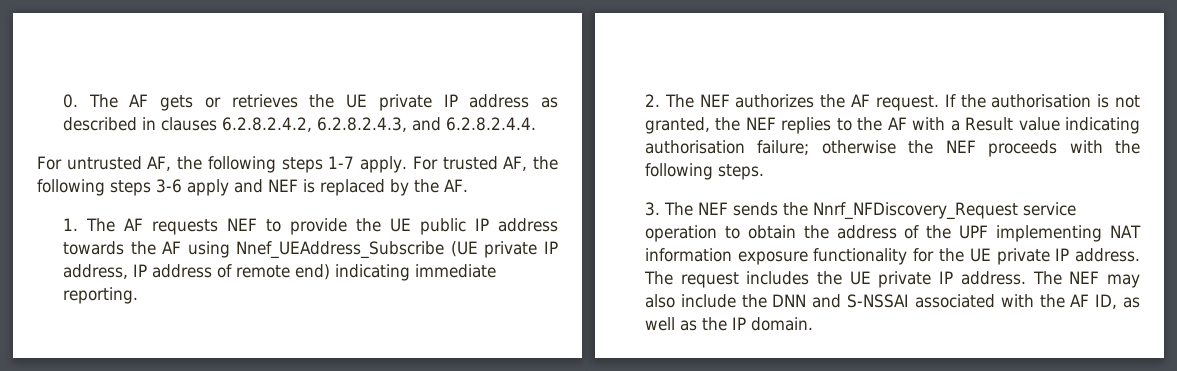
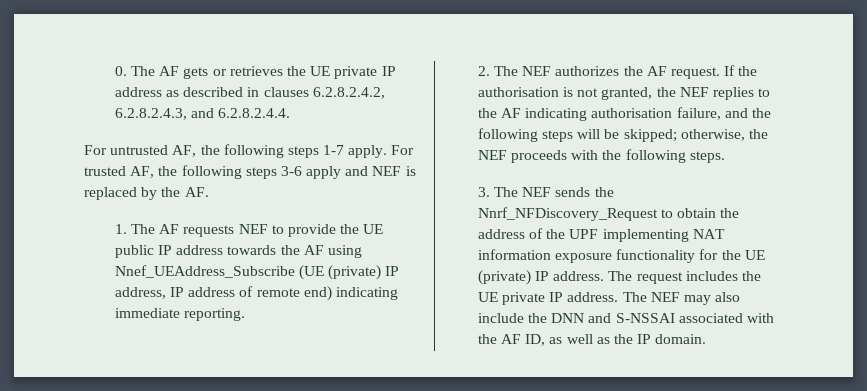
- 1. The AF requests NEF to provide the UE public IP address towards the AF using Nnef_UEAddress_Subscribe (UE private IP address, IP address of remote end) indicating immediate reporting.
+ 1. The AF requests NEF to provide the UE public IP address towards the AF using Nnef_UEAddress_Subscribe (UE (private) IP address, IP address of remote end) indicating immediate reporting.
- If the authorisation is not granted, the NEF replies to the AF with a Result value indicating authorisation failure; otherwise the NEF proceeds with the following steps.
+ If the authorisation is not granted, the NEF replies to the AF indicating authorisation failure, and the following steps will be skipped; otherwise, the NEF proceeds with the following steps.
- 3. The NEF sends the Nnrf_NFDiscovery_Request service operation to obtain the address of the UPF implementing NAT information exposure functionality for the UE private IP address.
+ 3. The NEF sends the Nnrf_NFDiscovery_Request to obtain the address of the UPF implementing NAT information exposure functionality for the UE (private) IP address.

